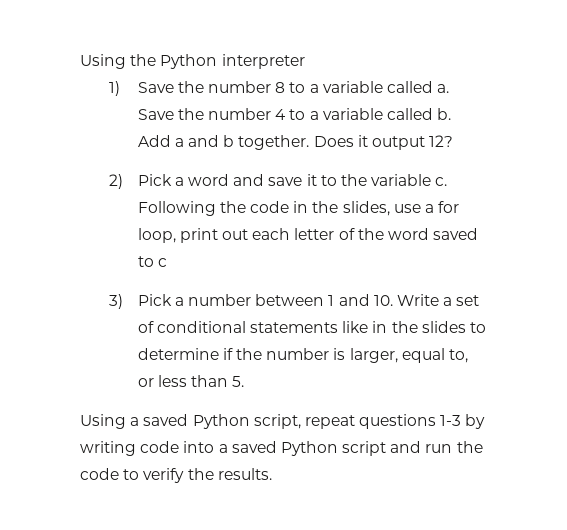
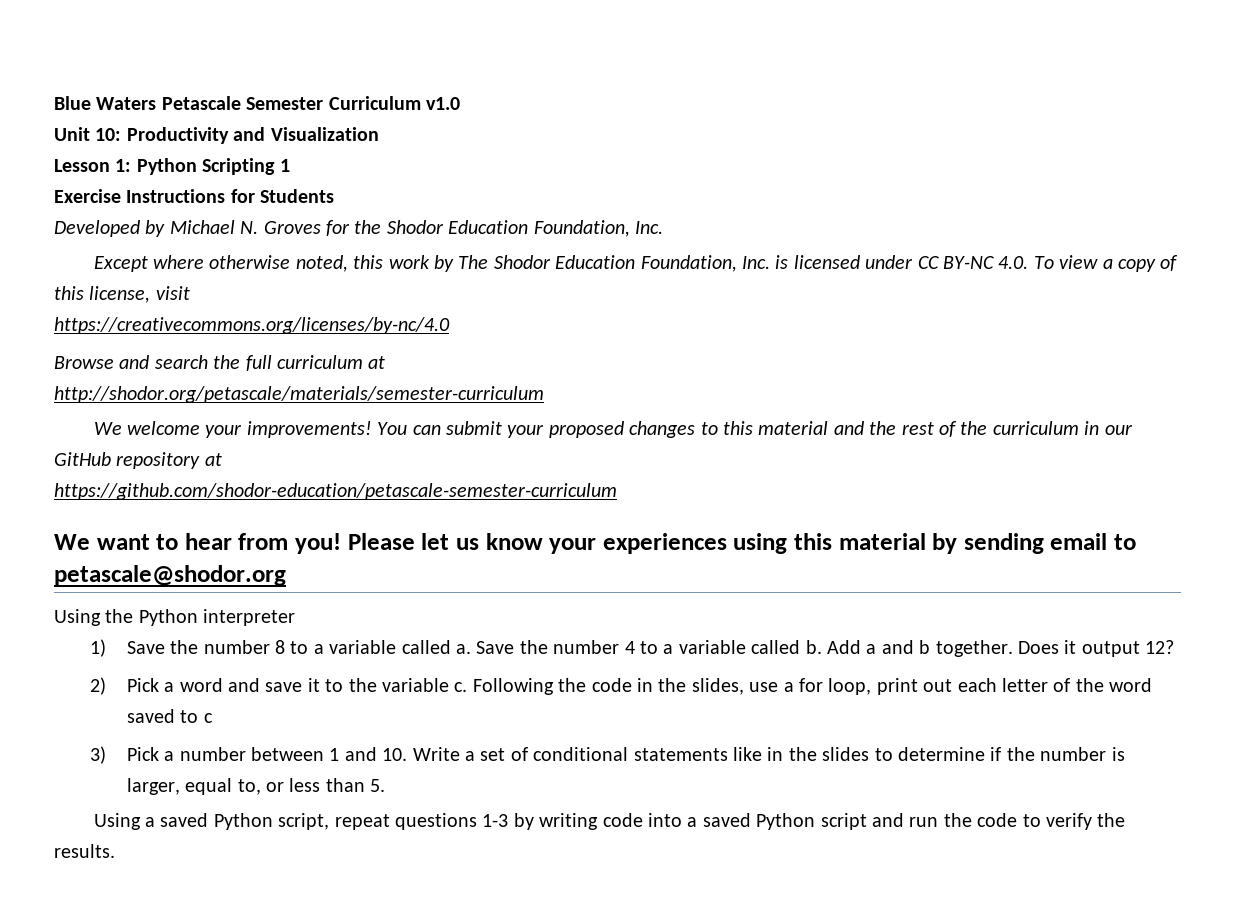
+ Blue Waters Petascale Semester Curriculum v1.0
+ Unit 10: Productivity and Visualization
+ Lesson 1: Python Scripting 1
+ Exercise Instructions for Students
+ Developed by Michael N. Groves for the Shodor Education Foundation, Inc.
+ Except where otherwise noted, this work by The Shodor Education Foundation, Inc. is licensed under CC BY-NC 4.0. To view a copy of this license, visit
+ https://creativecommons.org/licenses/by-nc/4.0
+ Browse and search the full curriculum at
+ http://shodor.org/petascale/materials/semester-curriculum
+ We welcome your improvements! You can submit your proposed changes to this material and the rest of the curriculum in our GitHub repository at
+ https://github.com/shodor-education/petascale-semester-curriculum
+ We want to hear from you! Please let us know your experiences using this material by sending email to petascale@shodor.org

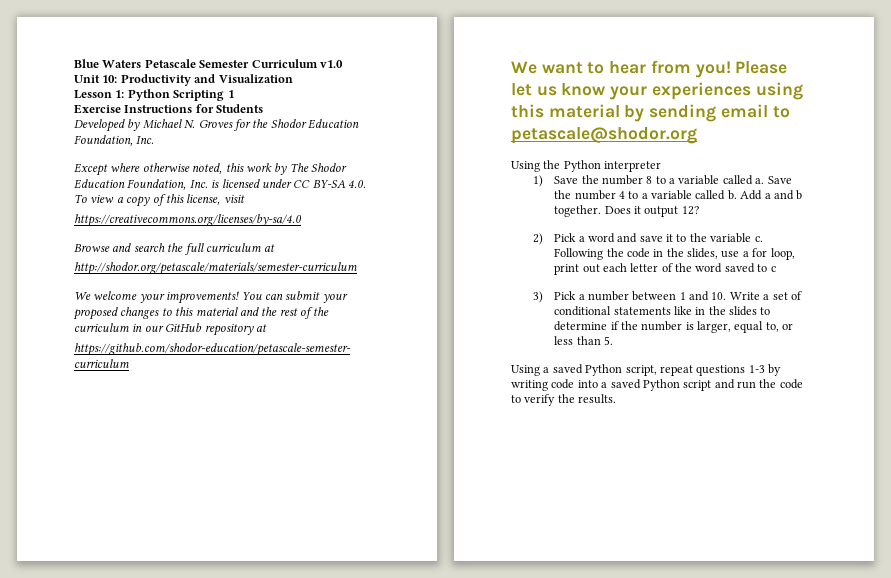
- Except where otherwise noted, this work by The Shodor Education Foundation, Inc. is licensed under CC BY-NC 4.0. To view a copy of this license, visit
+ Except where otherwise noted, this work by The Shodor Education Foundation, Inc. is licensed under CC BY-SA 4.0. To view a copy of this license, visit
- https://creativecommons.org/licenses/by-nc/4.0
+ https://creativecommons.org/licenses/by-sa/4.0

